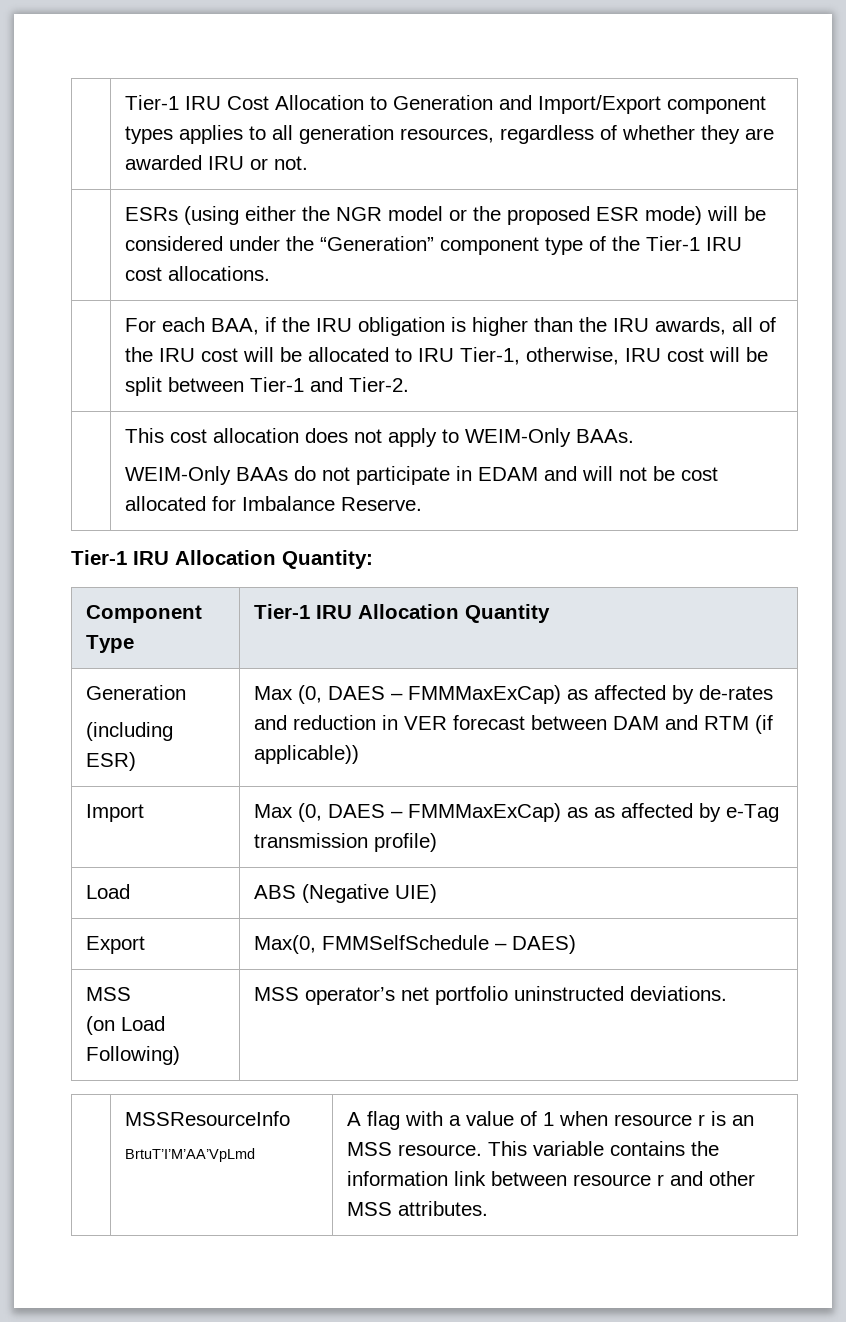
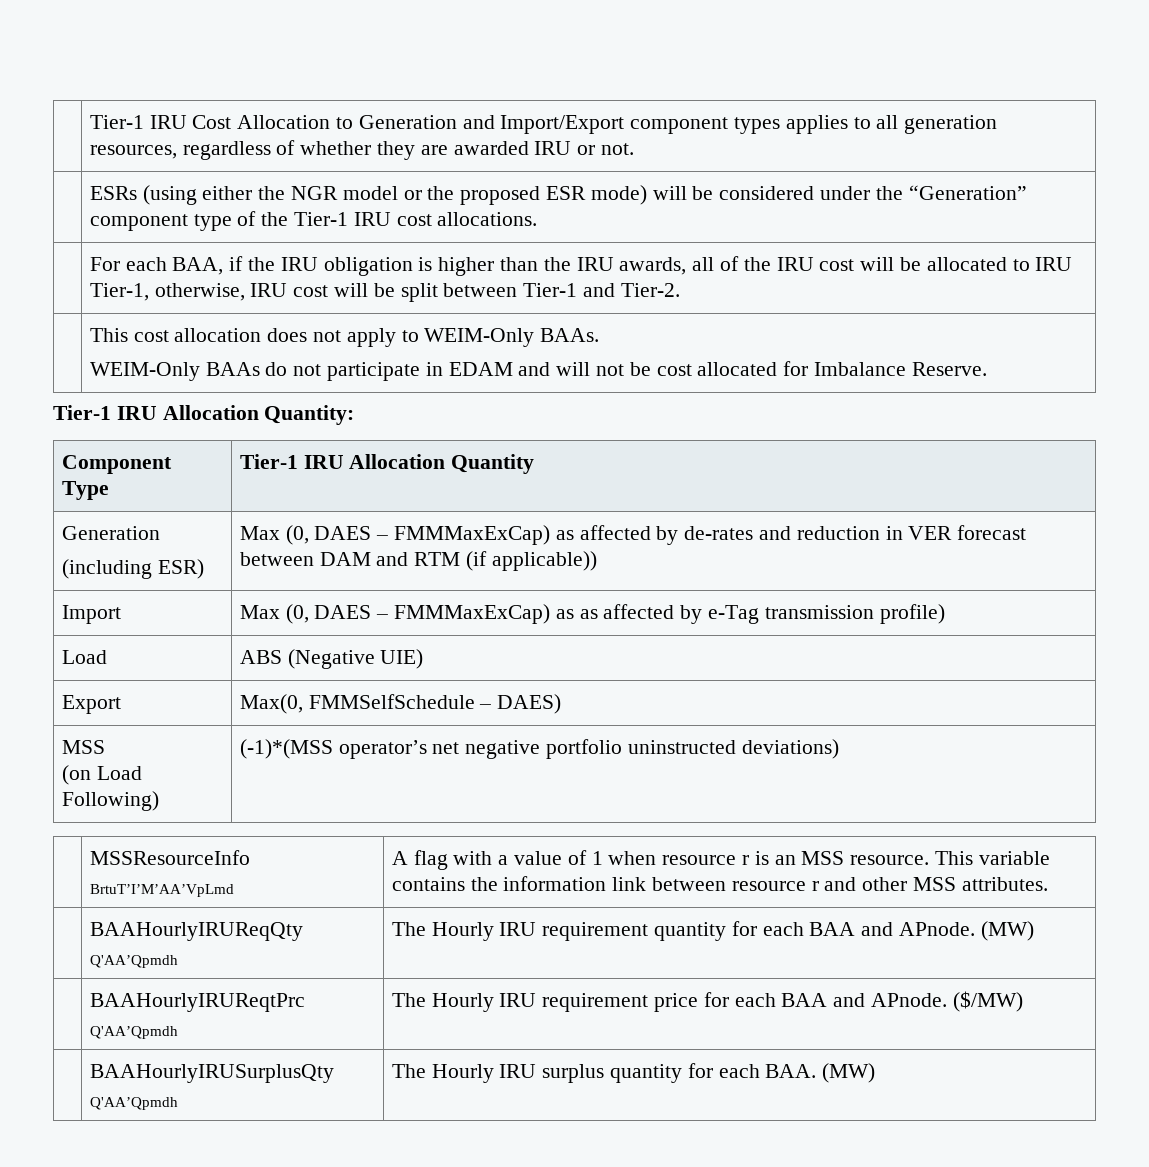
  Export | Max(0, FMMSelfSchedule – DAES)
  MSS
- (on Load Following) | MSS operator’s net portfolio uninstructed deviations.
+ (on Load Following) | (-1)*(MSS operator’s net negative portfolio uninstructed deviations)
+ | BAAHourlyIRUReqQty Q'AA’Qpmdh | The Hourly IRU requirement quantity for each BAA and APnode. (MW)
+ | BAAHourlyIRUReqtPrc Q'AA’Qpmdh | The Hourly IRU requirement price for each BAA and APnode. ($/MW)
+ | BAAHourlyIRUSurplusQty Q'AA’Qpmdh | The Hourly IRU surplus quantity for each BAA. (MW)

